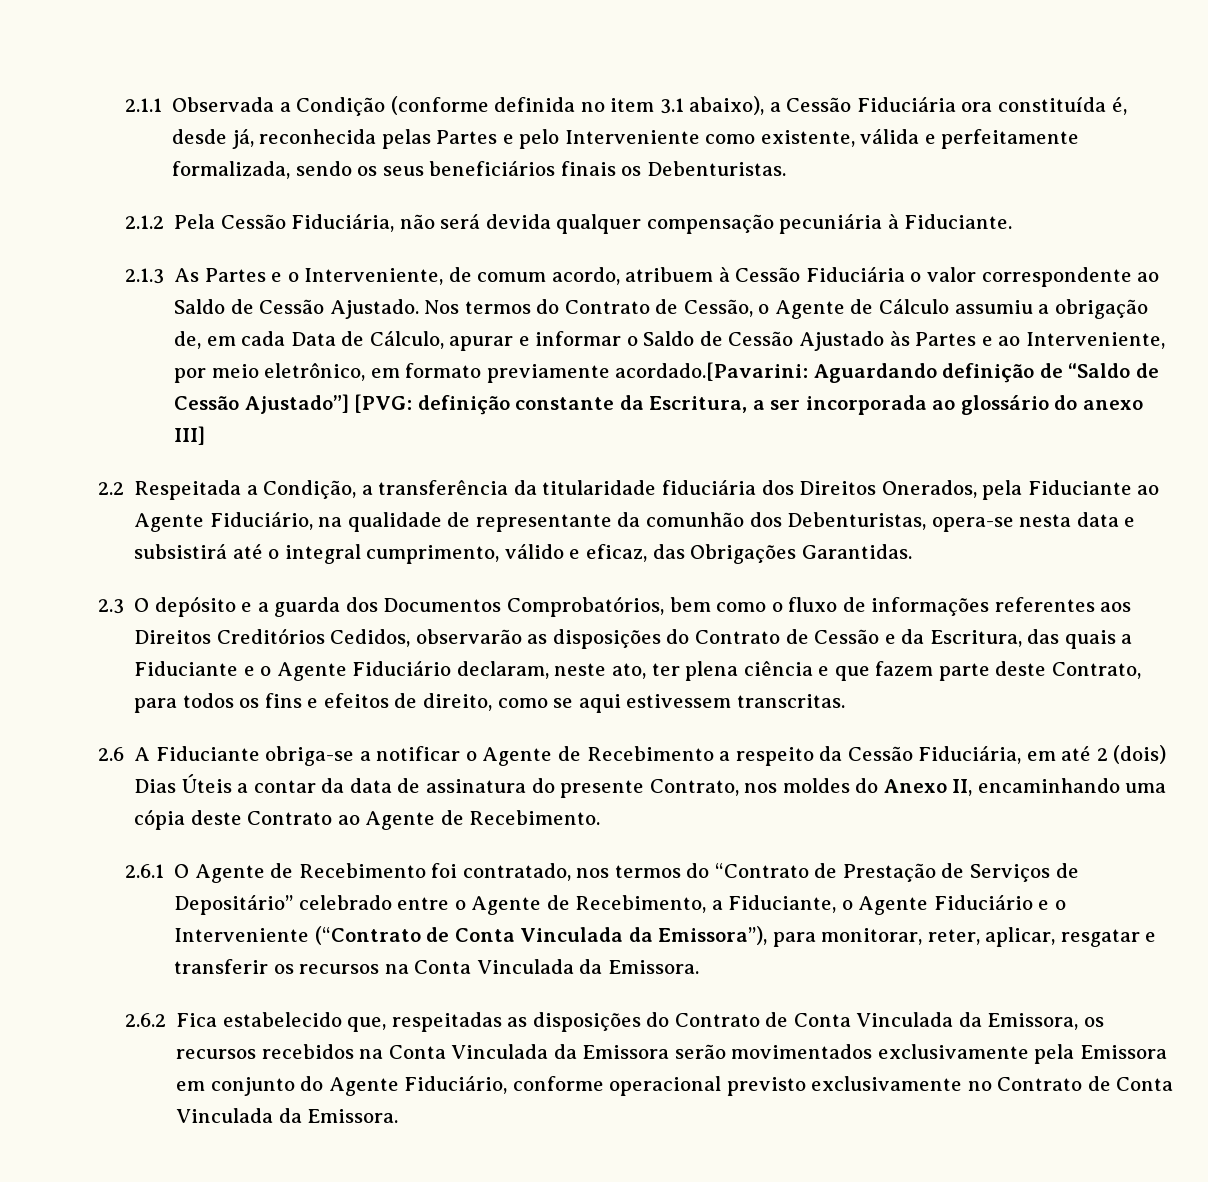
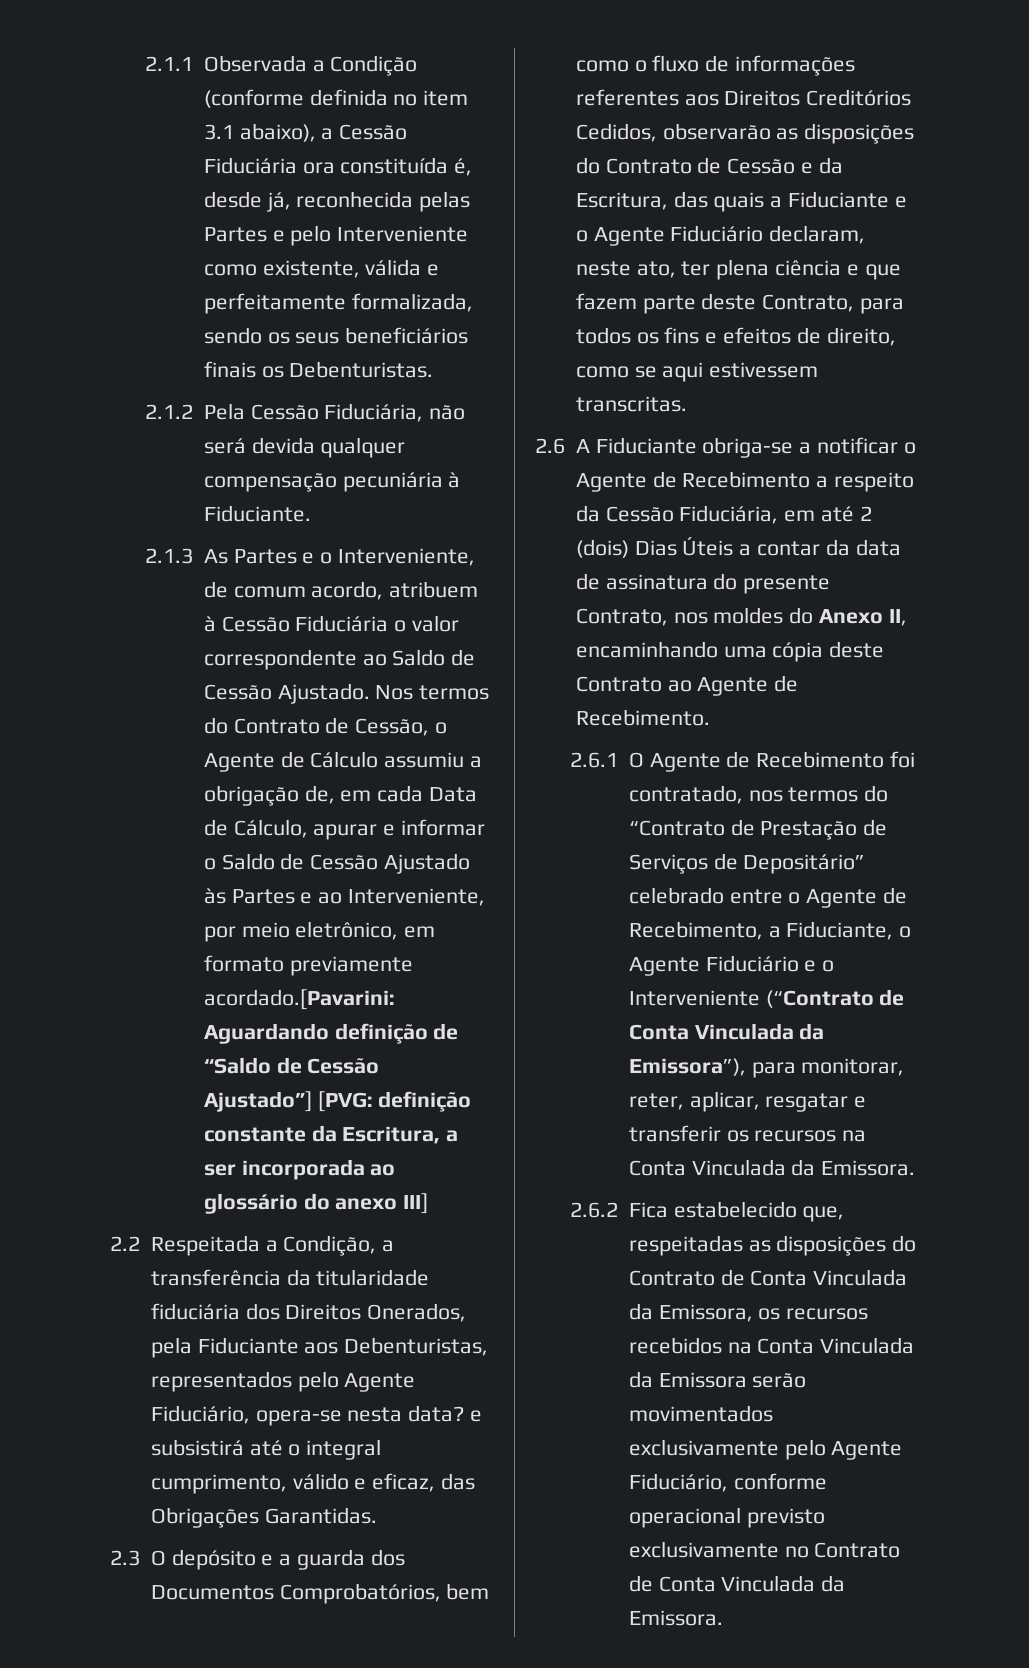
- 2.2 Respeitada a Condição, a transferência da titularidade fiduciária dos Direitos Onerados, pela Fiduciante ao Agente Fiduciário, na qualidade de representante da comunhão dos Debenturistas, opera-se nesta data e subsistirá até o integral cumprimento, válido e eficaz, das Obrigações Garantidas.
+ 2.2 Respeitada a Condição, a transferência da titularidade fiduciária dos Direitos Onerados, pela Fiduciante aos Debenturistas, representados pelo Agente Fiduciário, opera-se nesta data? e subsistirá até o integral cumprimento, válido e eficaz, das Obrigações Garantidas.
- 2.6.2 Fica estabelecido que, respeitadas as disposições do Contrato de Conta Vinculada da Emissora, os recursos recebidos na Conta Vinculada da Emissora serão movimentados exclusivamente pela Emissora em conjunto do Agente Fiduciário, conforme operacional previsto exclusivamente no Contrato de Conta Vinculada da Emissora.
+ 2.6.2 Fica estabelecido que, respeitadas as disposições do Contrato de Conta Vinculada da Emissora, os recursos recebidos na Conta Vinculada da Emissora serão movimentados exclusivamente pelo Agente Fiduciário, conforme operacional previsto exclusivamente no Contrato de Conta Vinculada da Emissora.

